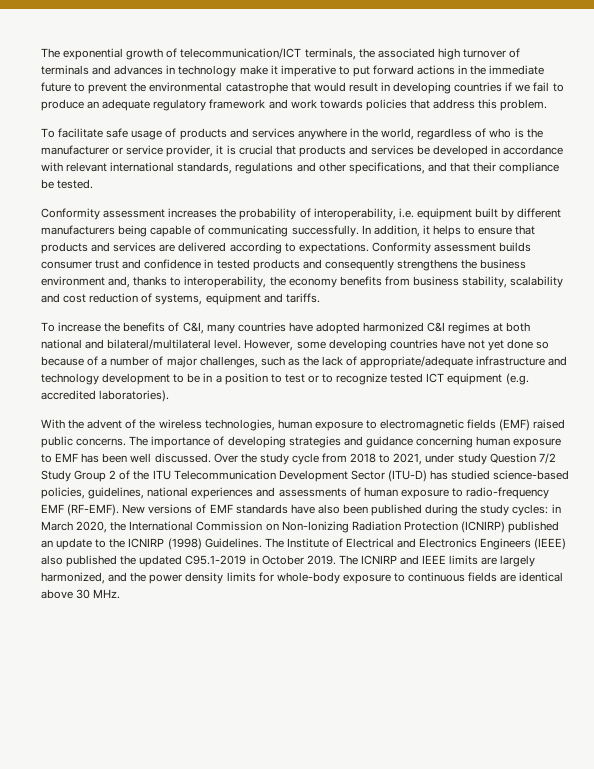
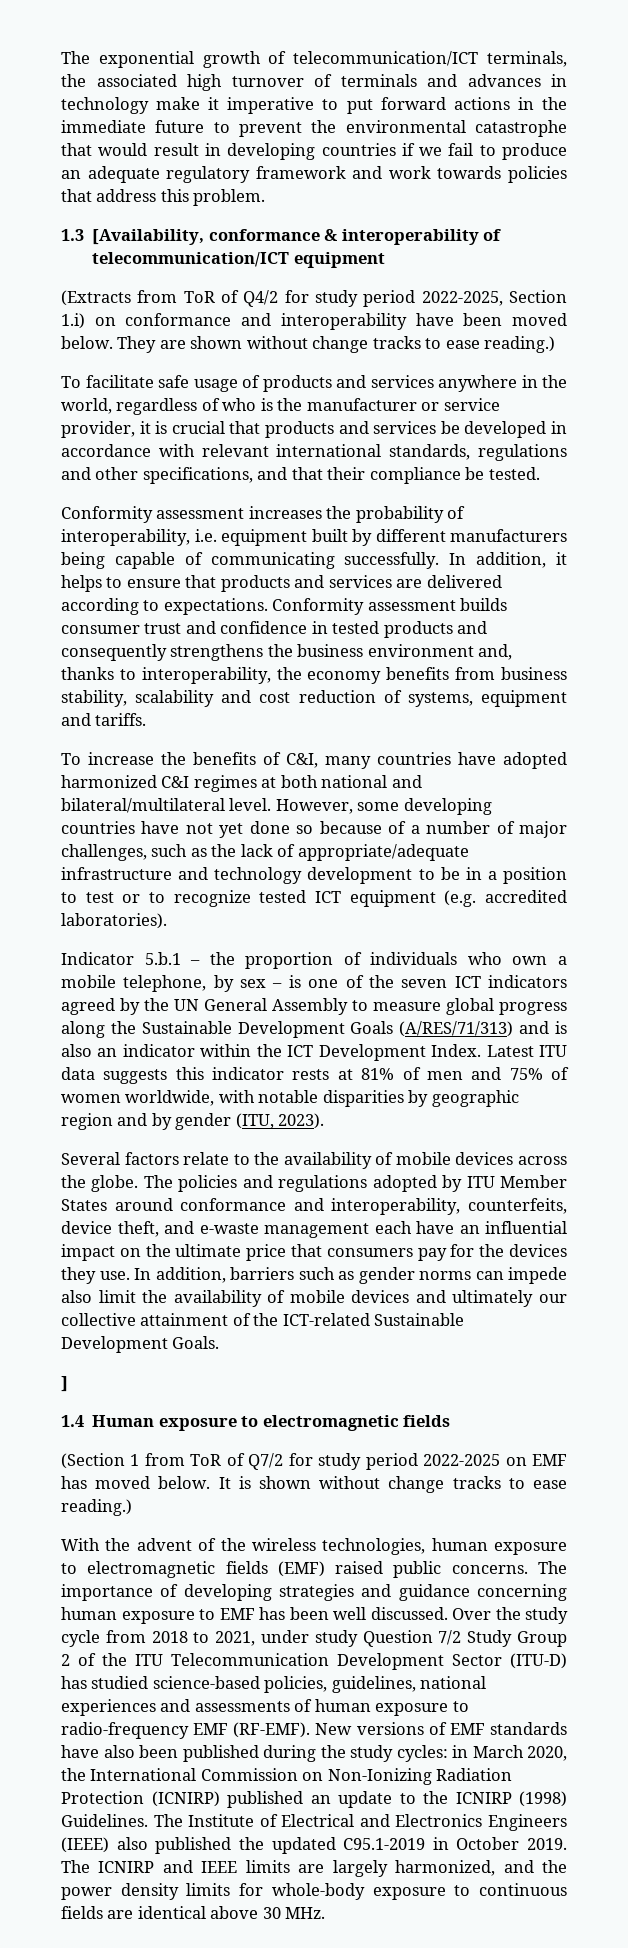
+ 1.3 [Availability, conformance & interoperability of telecommunication/ICT equipment
+ (Extracts from ToR of Q4/2 for study period 2022-2025, Section 1.i) on conformance and interoperability have been moved below. They are shown without change tracks to ease reading.)
+ Indicator 5.b.1 – the proportion of individuals who own a mobile telephone, by sex – is one of the seven ICT indicators agreed by the UN General Assembly to measure global progress along the Sustainable Development Goals (A/RES/71/313) and is also an indicator within the ICT Development Index. Latest ITU data suggests this indicator rests at 81% of men and 75% of women worldwide, with notable disparities by geographic region and by gender (ITU, 2023).
+ Several factors relate to the availability of mobile devices across the globe. The policies and regulations adopted by ITU Member States around conformance and interoperability, counterfeits, device theft, and e-waste management each have an influential impact on the ultimate price that consumers pay for the devices they use. In addition, barriers such as gender norms can impede also limit the availability of mobile devices and ultimately our collective attainment of the ICT-related Sustainable Development Goals.
+ ]
+ 1.4 Human exposure to electromagnetic fields
+ (Section 1 from ToR of Q7/2 for study period 2022-2025 on EMF has moved below. It is shown without change tracks to ease reading.)

